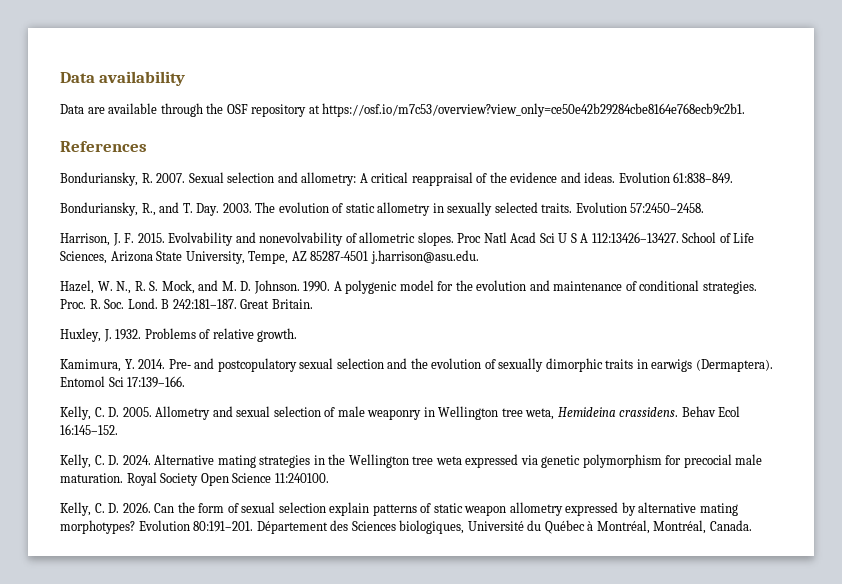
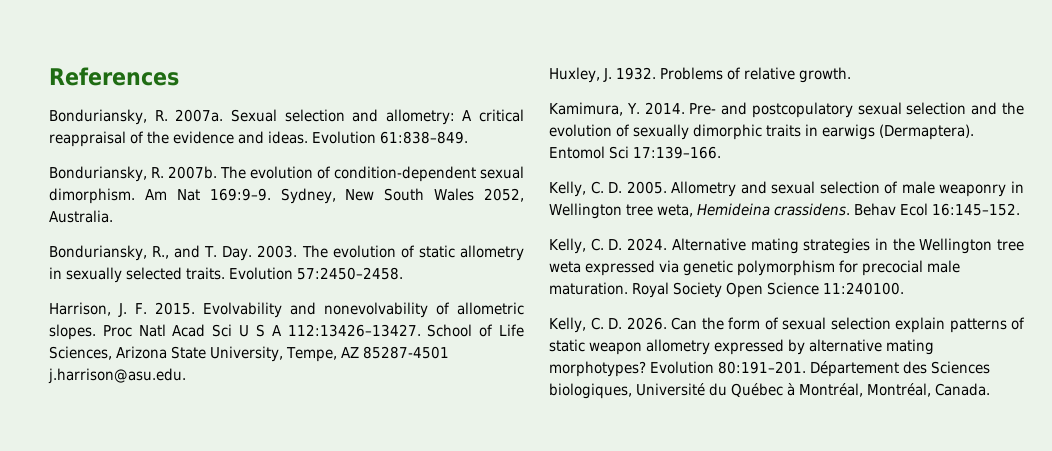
- Data availability
- Data are available through the OSF repository at https://osf.io/m7c53/overview?view_only=ce50e42b29284cbe8164e768ecb9c2b1.
- Bonduriansky, R. 2007.
+ Bonduriansky, R. 2007a.
+ Bonduriansky, R. 2007b. The evolution of condition-dependent sexual dimorphism. Am Nat 169:9–9. Sydney, New South Wales 2052, Australia.
- Hazel, W. N., R. S. Mock, and M. D. Johnson. 1990. A polygenic model for the evolution and maintenance of conditional strategies. Proc. R. Soc. Lond. B 242:181–187. Great Britain.

